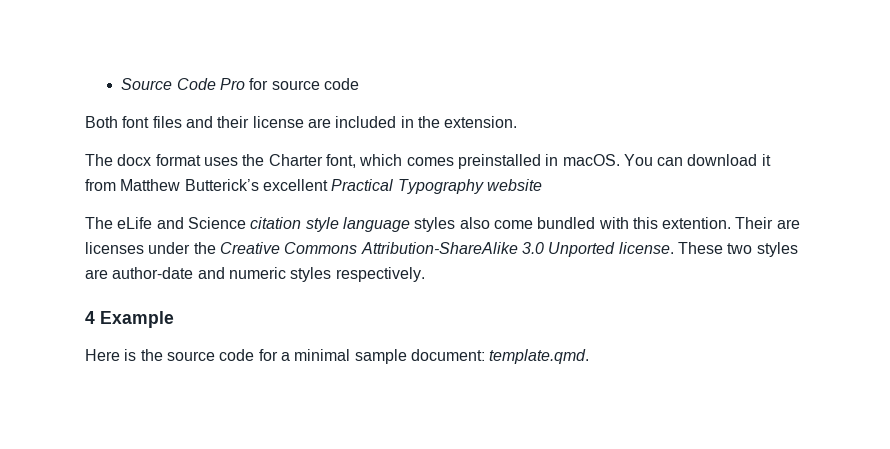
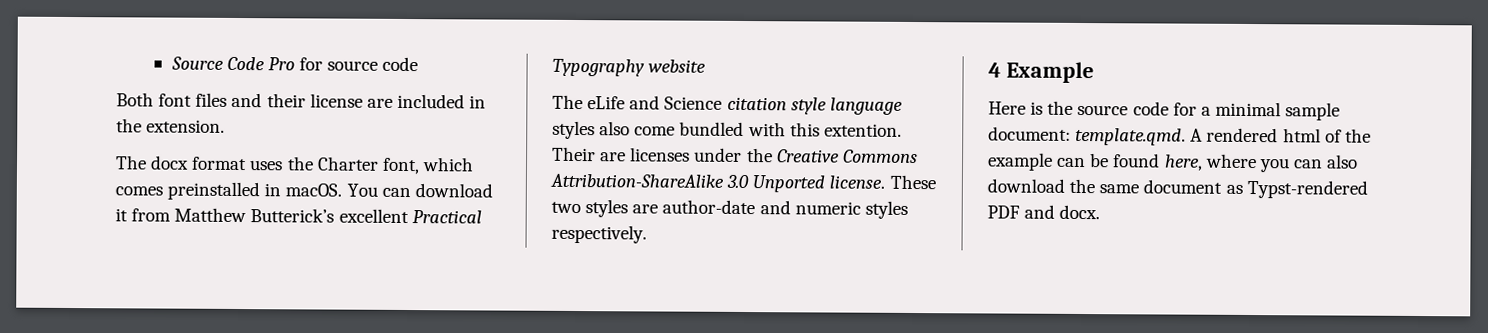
- Here is the source code for a minimal sample document: template.qmd.
+ Here is the source code for a minimal sample document: template.qmd. A rendered html of the example can be found here, where you can also download the same document as Typst-rendered PDF and docx.

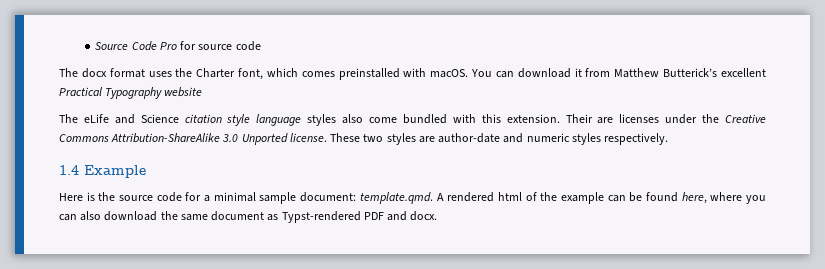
- Both font files and their license are included in the extension.
- The docx format uses the Charter font, which comes preinstalled in macOS.
+ The docx format uses the Charter font, which comes preinstalled with macOS.
- The eLife and Science citation style language styles also come bundled with this extention.
+ The eLife and Science citation style language styles also come bundled with this extension.
- 4 Example
+ 1.4 Example

